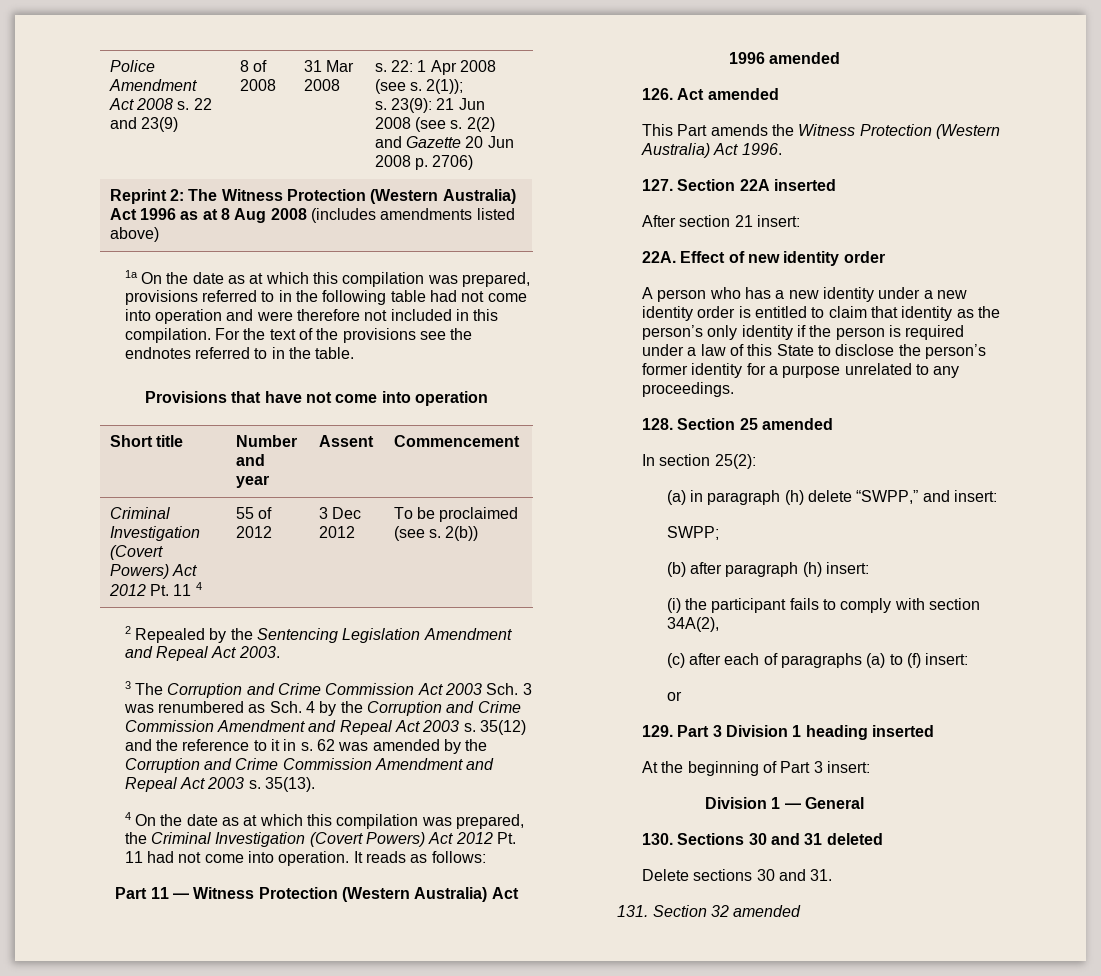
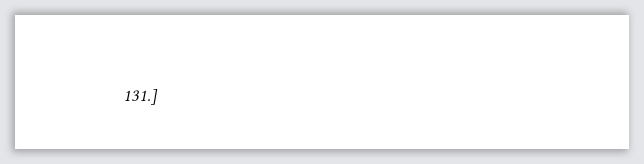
- Police Amendment Act 2008 s. 22 and 23(9) | 8 of 2008 | 31 Mar 2008 | s. 22: 1 Apr 2008 (see s. 2(1));
- s. 23(9): 21 Jun 2008 (see s. 2(2) and Gazette 20 Jun 2008 p. 2706)
- Reprint 2: The Witness Protection (Western Australia) Act 1996 as at 8 Aug 2008 (includes amendments listed above)
- 1a On the date as at which this compilation was prepared, provisions referred to in the following table had not come into operation and were therefore not included in this compilation. For the text of the provisions see the endnotes referred to in the table.
- Provisions that have not come into operation
- Short title | Number and year | Assent | Commencement
- Criminal Investigation (Covert Powers) Act 2012 Pt. 11 4 | 55 of 2012 | 3 Dec 2012 | To be proclaimed (see s. 2(b))
- 2 Repealed by the Sentencing Legislation Amendment and Repeal Act 2003.
- 3 The Corruption and Crime Commission Act 2003 Sch. 3 was renumbered as Sch. 4 by the Corruption and Crime Commission Amendment and Repeal Act 2003 s. 35(12) and the reference to it in s. 62 was amended by the Corruption and Crime Commission Amendment and Repeal Act 2003 s. 35(13).
- 4 On the date as at which this compilation was prepared, the Criminal Investigation (Covert Powers) Act 2012 Pt. 11 had not come into operation. It reads as follows:
- Part 11 — Witness Protection (Western Australia) Act 1996 amended
- 126. Act amended
- This Part amends the Witness Protection (Western Australia) Act 1996.
- 127. Section 22A inserted
- After section 21 insert:
- 22A. Effect of new identity order
- A person who has a new identity under a new identity order is entitled to claim that identity as the person’s only identity if the person is required under a law of this State to disclose the person’s former identity for a purpose unrelated to any proceedings.
- 128. Section 25 amended
- In section 25(2):
- (a) in paragraph (h) delete “SWPP,” and insert:
- SWPP;
- (b) after paragraph (h) insert:
- (i) the participant fails to comply with section 34A(2),
- (c) after each of paragraphs (a) to (f) insert:
- or
- 129. Part 3 Division 1 heading inserted
- At the beginning of Part 3 insert:
- Division 1 — General
- 130. Sections 30 and 31 deleted
- Delete sections 30 and 31.
- 131. Section 32 amended
+ 131.]

